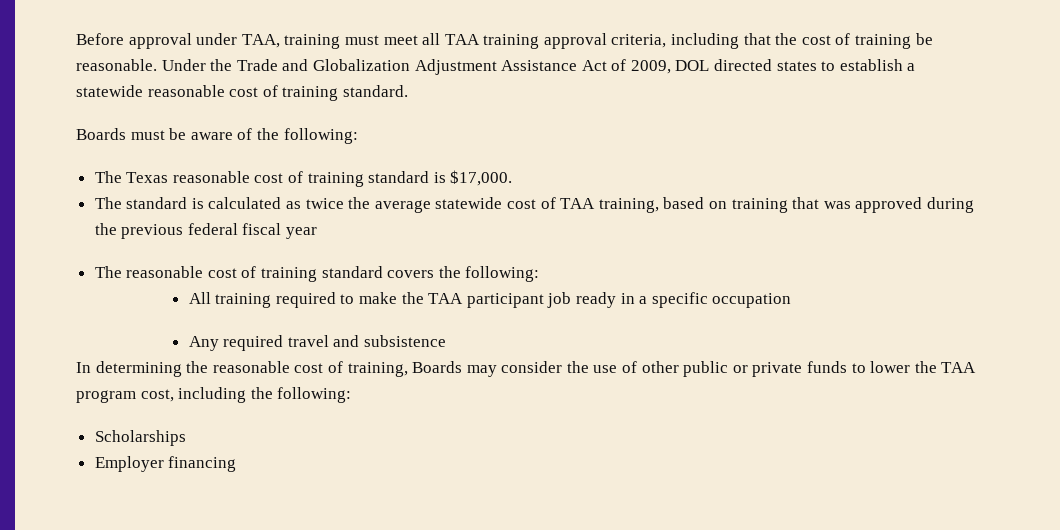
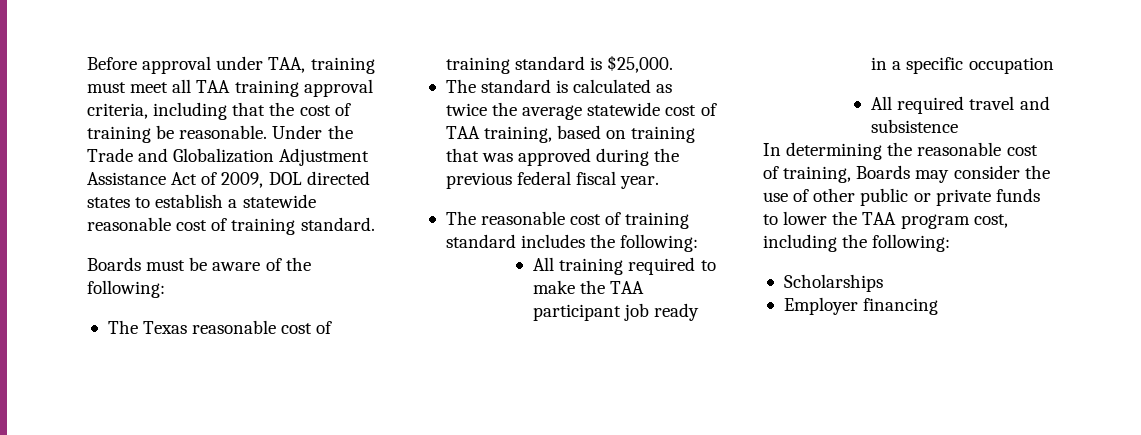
- The Texas reasonable cost of training standard is $17,000.
+ The Texas reasonable cost of training standard is $25,000.
- The standard is calculated as twice the average statewide cost of TAA training, based on training that was approved during the previous federal fiscal year
+ The standard is calculated as twice the average statewide cost of TAA training, based on training that was approved during the previous federal fiscal year.
- The reasonable cost of training standard covers the following:
+ The reasonable cost of training standard includes the following:
- Any required travel and subsistence
+ All required travel and subsistence

